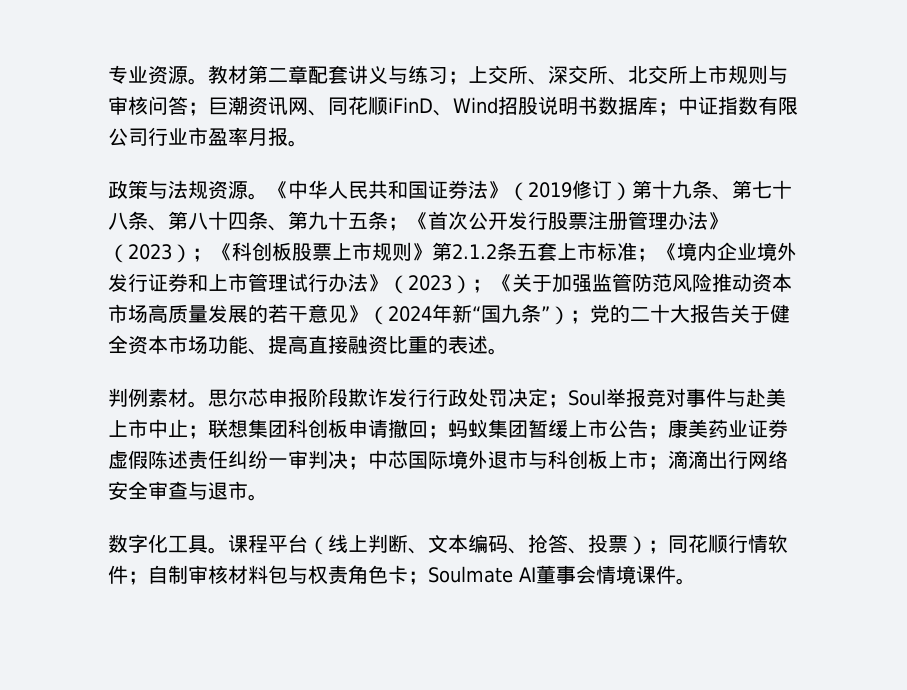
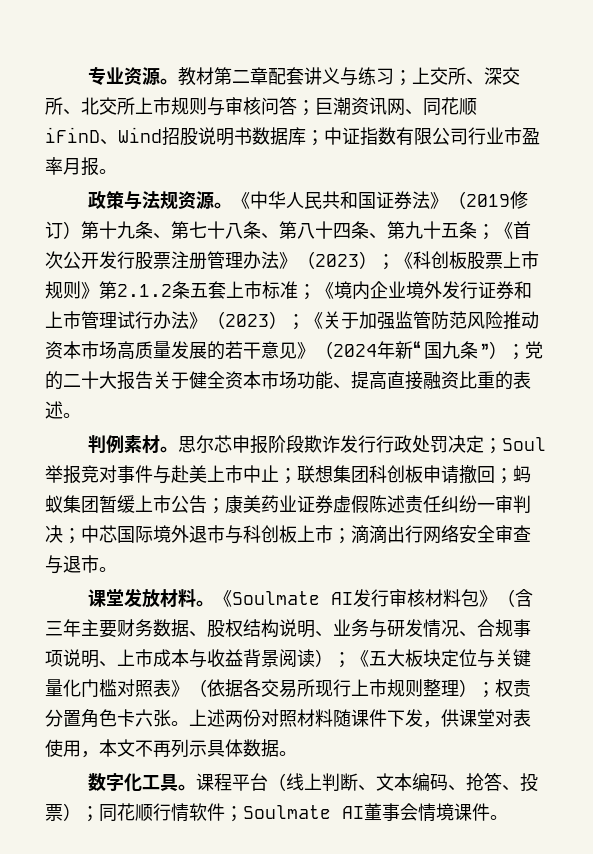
+ 课堂发放材料。《Soulmate AI发行审核材料包》（含三年主要财务数据、股权结构说明、业务与研发情况、合规事项说明、上市成本与收益背景阅读）；《五大板块定位与关键量化门槛对照表》（依据各交易所现行上市规则整理）；权责分置角色卡六张。上述两份对照材料随课件下发，供课堂对表使用，本文不再列示具体数据。
- 课程平台（线上判断、文本编码、抢答、投票）；同花顺行情软件；自制审核材料包与权责角色卡；Soulmate AI董事会情境课件。
+ 课程平台（线上判断、文本编码、抢答、投票）；同花顺行情软件；Soulmate AI董事会情境课件。

